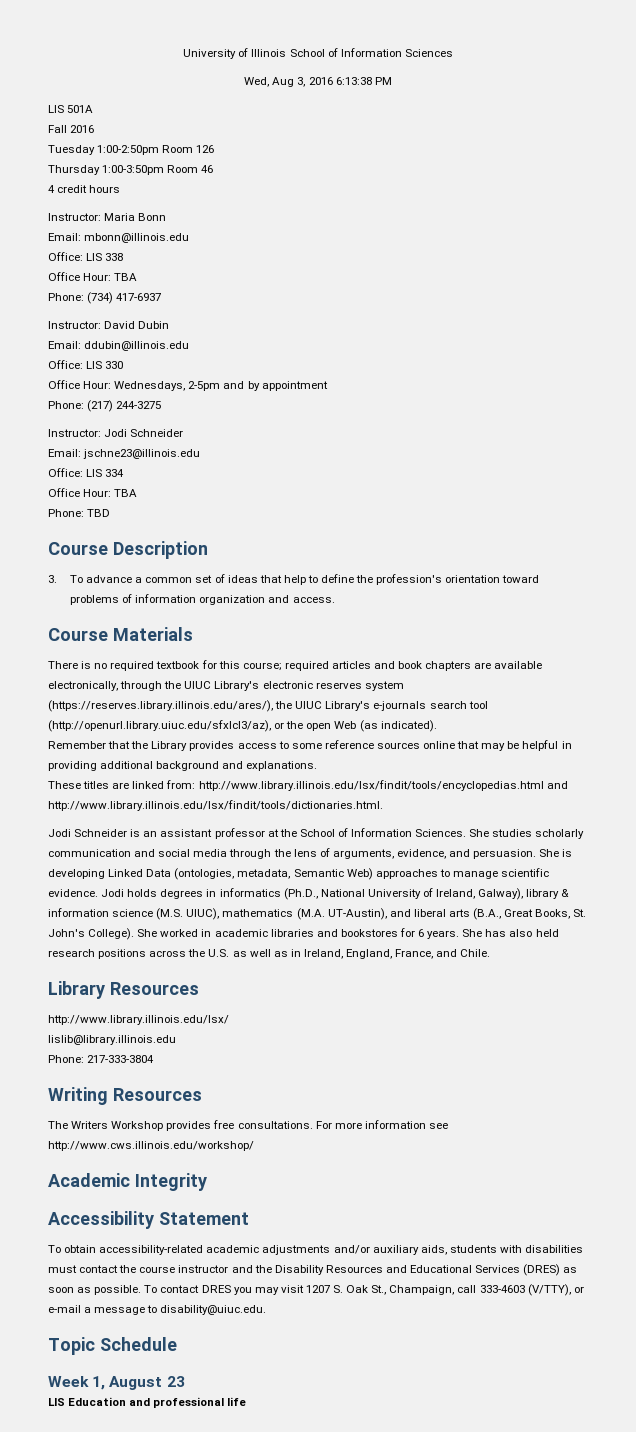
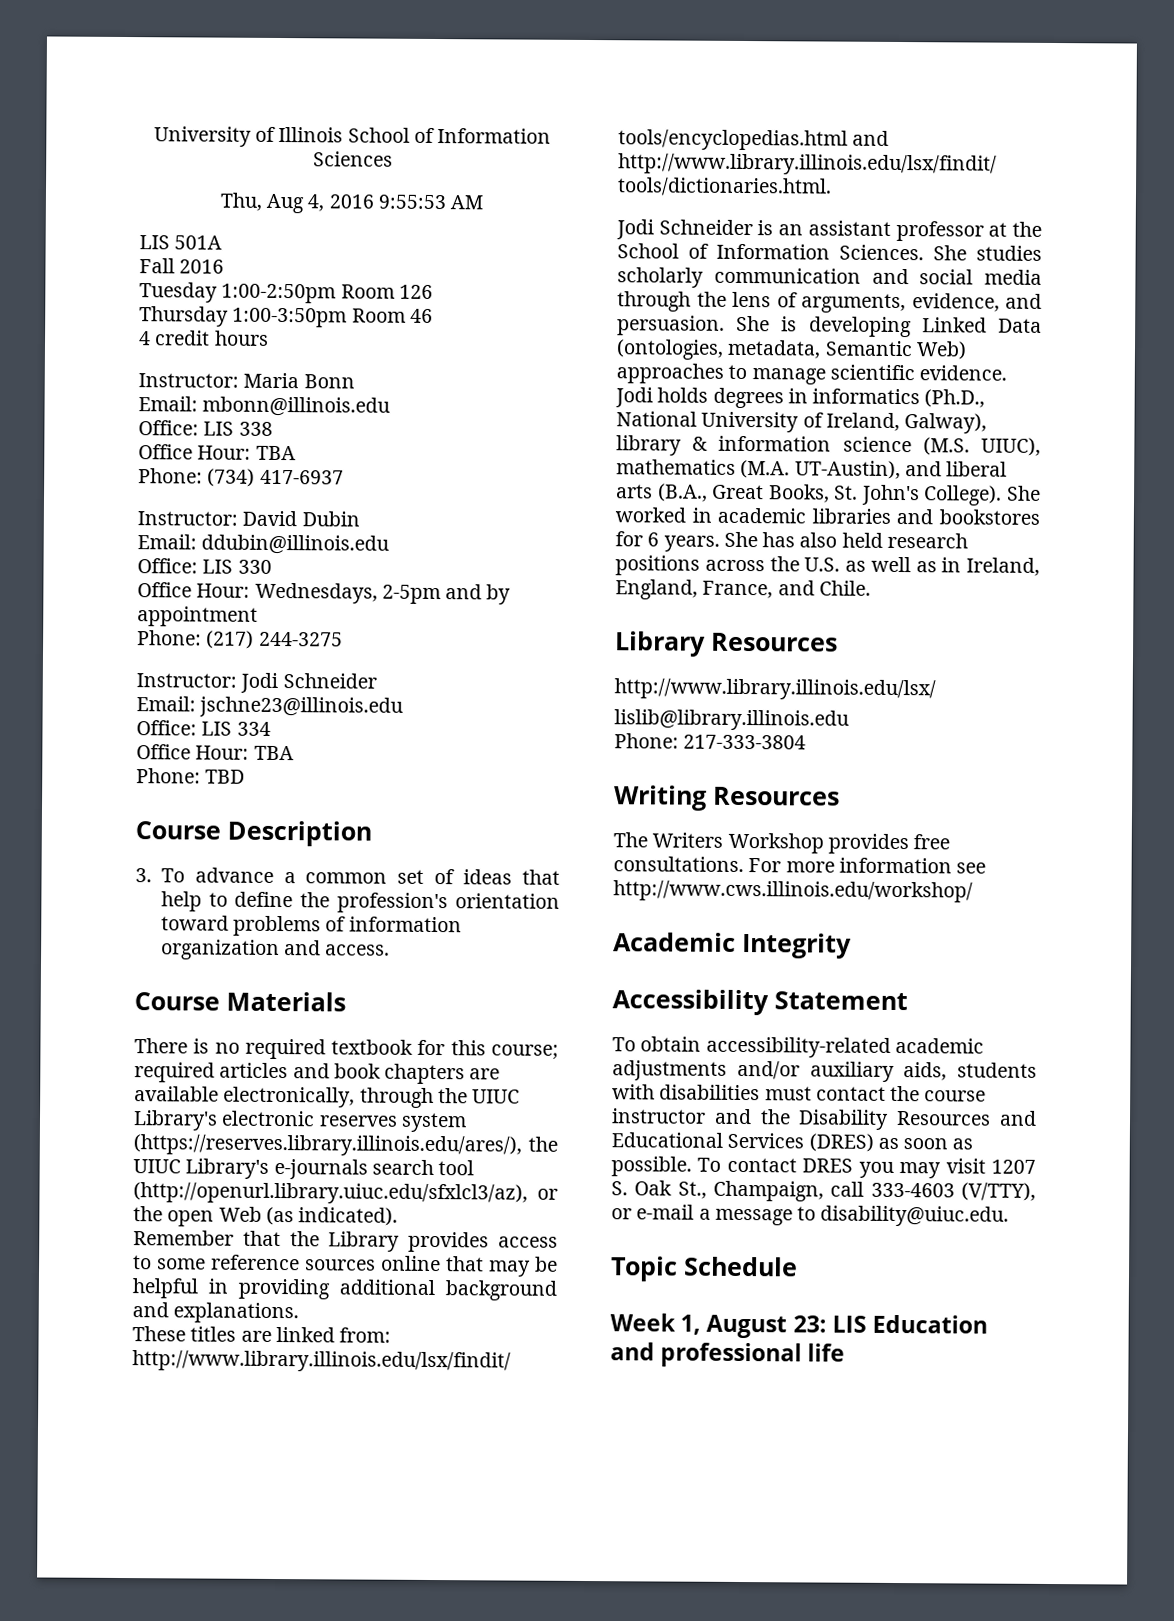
- Wed, Aug 3, 2016 6:13:38 PM
+ Thu, Aug 4, 2016 9:55:53 AM
- Week 1, August 23
- LIS Education and professional life
+ Week 1, August 23: LIS Education and professional life

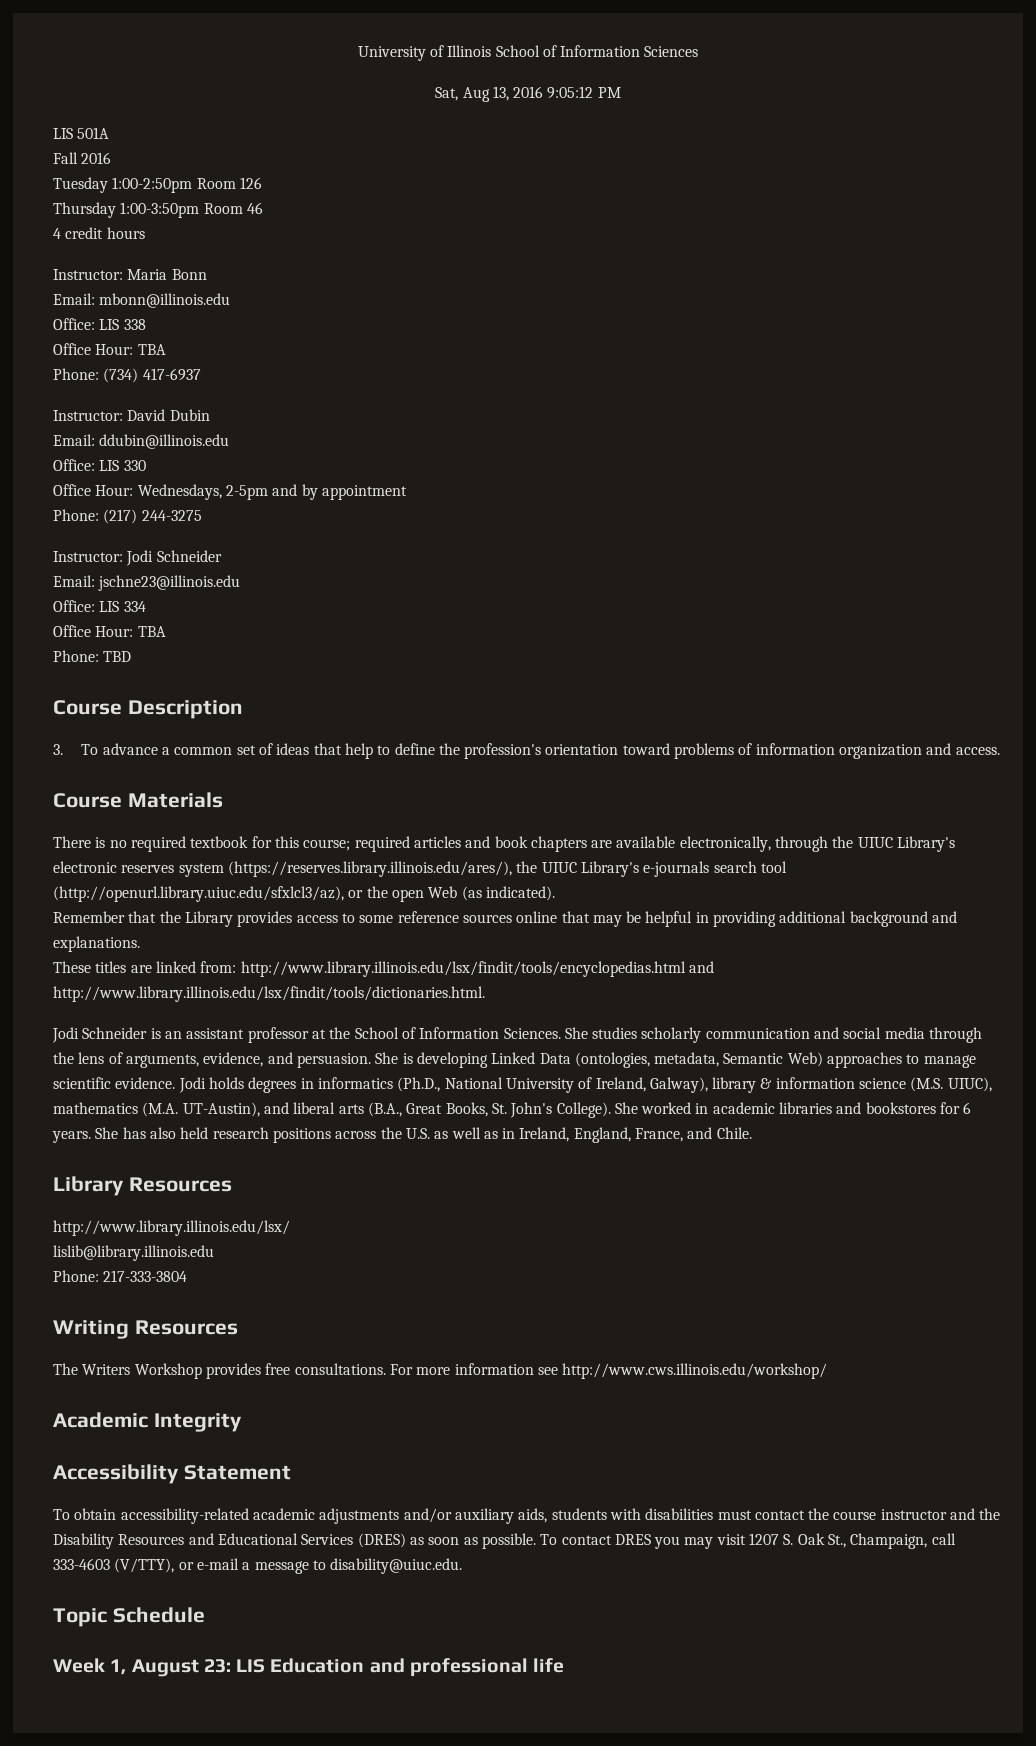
- Thu, Aug 4, 2016 9:55:53 AM
+ Sat, Aug 13, 2016 9:05:12 PM

